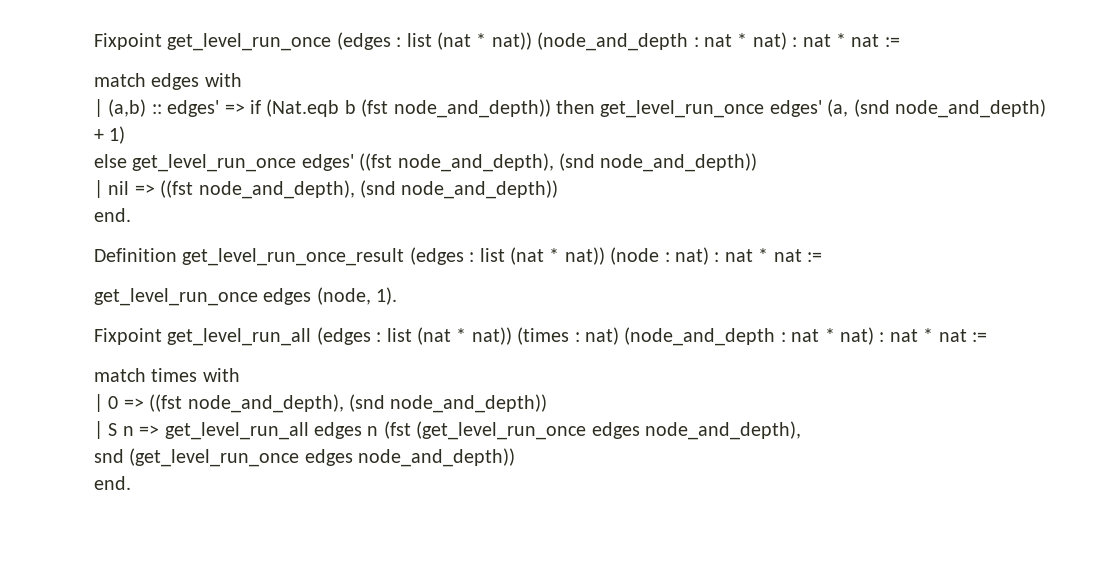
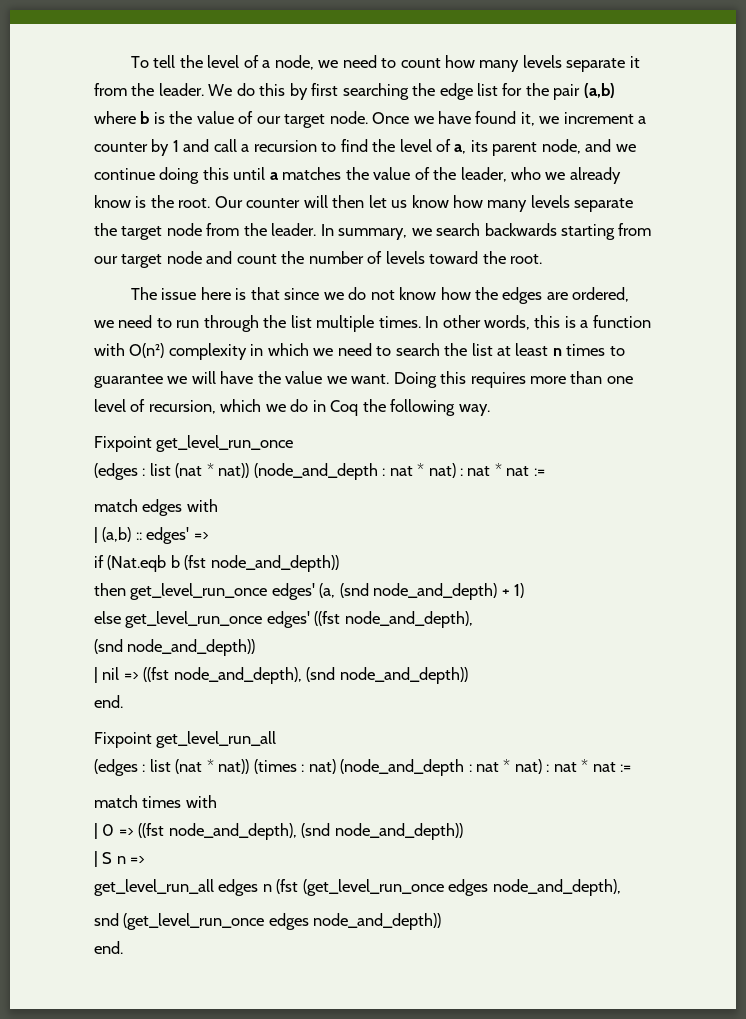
+ To tell the level of a node, we need to count how many levels separate it from the leader. We do this by first searching the edge list for the pair (a,b) where b is the value of our target node. Once we have found it, we increment a counter by 1 and call a recursion to find the level of a, its parent node, and we continue doing this until a matches the value of the leader, who we already know is the root. Our counter will then let us know how many levels separate the target node from the leader. In summary, we search backwards starting from our target node and count the number of levels toward the root.
+ The issue here is that since we do not know how the edges are ordered, we need to run through the list multiple times. In other words, this is a function with O(n²) complexity in which we need to search the list at least n times to guarantee we will have the value we want. Doing this requires more than one level of recursion, which we do in Coq the following way.
- Fixpoint get_level_run_once (edges : list (nat * nat)) (node_and_depth : nat * nat) : nat * nat :=
+ Fixpoint get_level_run_once
+ (edges : list (nat * nat)) (node_and_depth : nat * nat) : nat * nat :=
- | (a,b) :: edges' => if (Nat.eqb b (fst node_and_depth)) then get_level_run_once edges' (a, (snd node_and_depth) + 1)
+ | (a,b) :: edges' =>
+ if (Nat.eqb b (fst node_and_depth))
+ then get_level_run_once edges' (a, (snd node_and_depth) + 1)
- else get_level_run_once edges' ((fst node_and_depth), (snd node_and_depth))
+ else get_level_run_once edges' ((fst node_and_depth),
+ (snd node_and_depth))
- Definition get_level_run_once_result (edges : list (nat * nat)) (node : nat) : nat * nat :=
- get_level_run_once edges (node, 1).
- Fixpoint get_level_run_all (edges : list (nat * nat)) (times : nat) (node_and_depth : nat * nat) : nat * nat :=
+ Fixpoint get_level_run_all
+ (edges : list (nat * nat)) (times : nat) (node_and_depth : nat * nat) : nat * nat :=
- | S n => get_level_run_all edges n (fst (get_level_run_once edges node_and_depth),
+ | S n =>
+ get_level_run_all edges n (fst (get_level_run_once edges node_and_depth),

